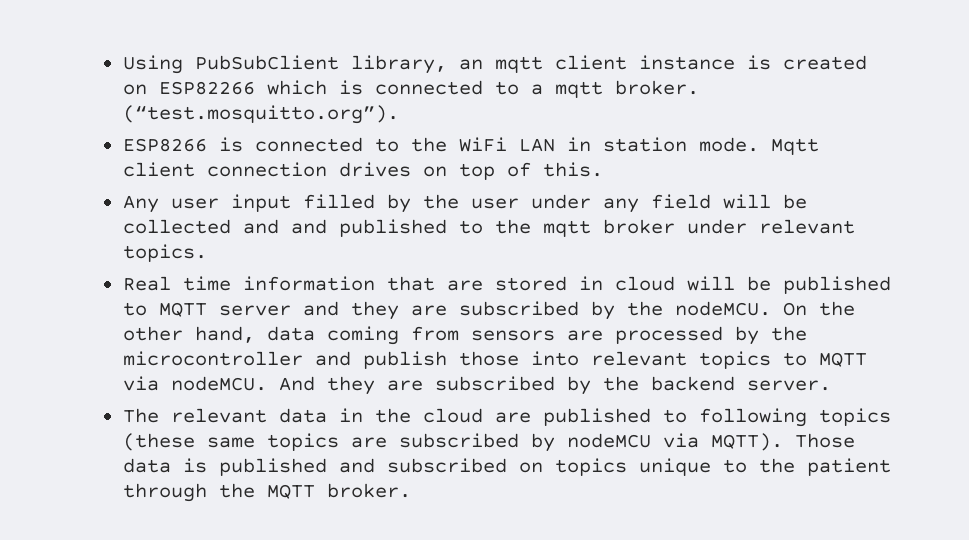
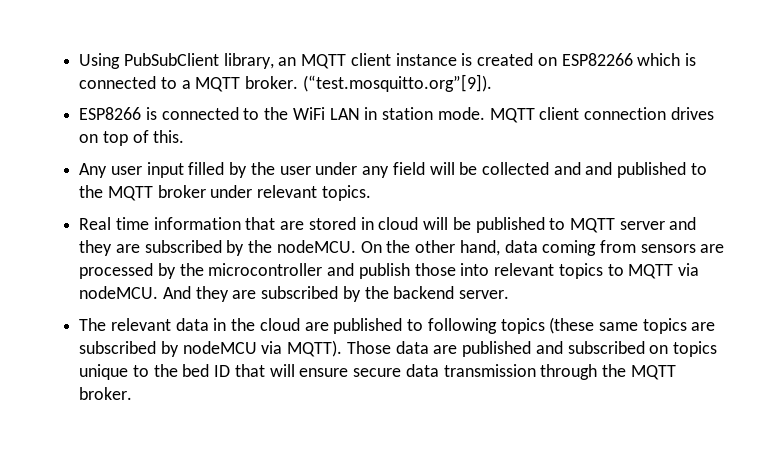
- Using PubSubClient library, an mqtt client instance is created on ESP82266 which is connected to a mqtt broker. (“test.mosquitto.org”).
+ Using PubSubClient library, an MQTT client instance is created on ESP82266 which is connected to a MQTT broker. (“test.mosquitto.org”[9]).
- Mqtt client connection drives on top of this.
+ MQTT client connection drives on top of this.
- Any user input filled by the user under any field will be collected and and published to the mqtt broker under relevant topics.
+ Any user input filled by the user under any field will be collected and and published to the MQTT broker under relevant topics.
- Those data is published and subscribed on topics unique to the patient through the MQTT broker.
+ Those data are published and subscribed on topics unique to the bed ID that will ensure secure data transmission through the MQTT broker.

